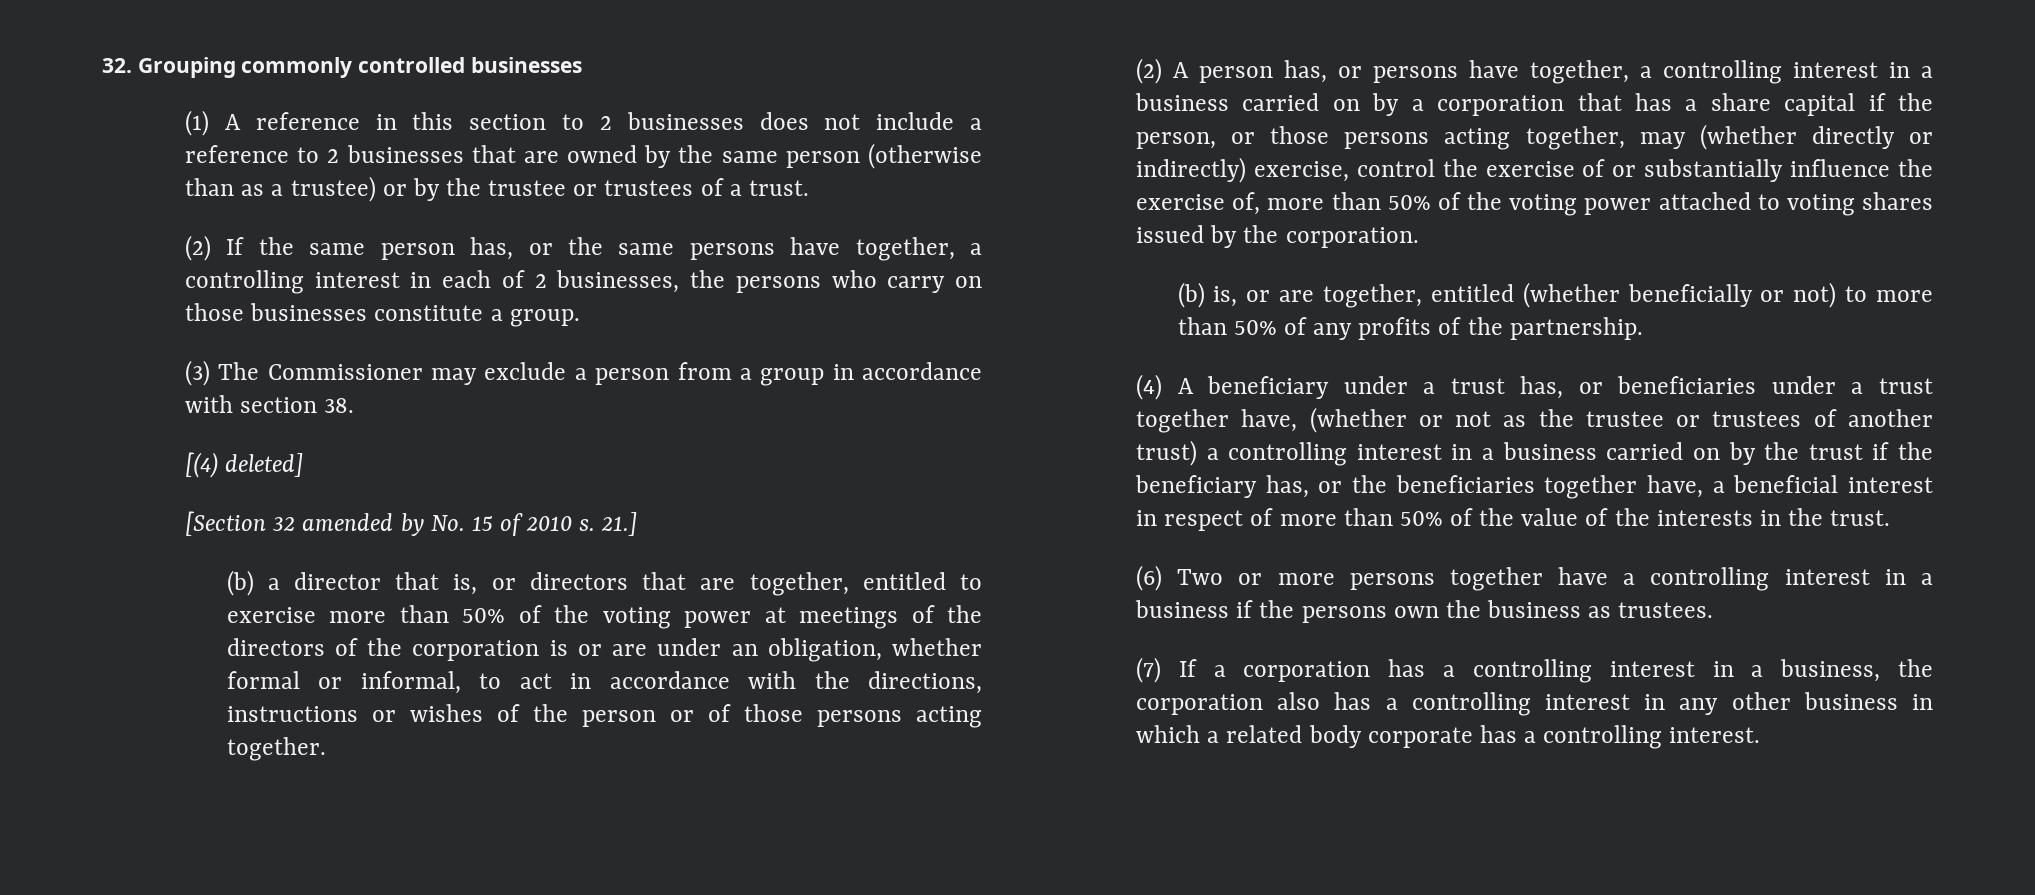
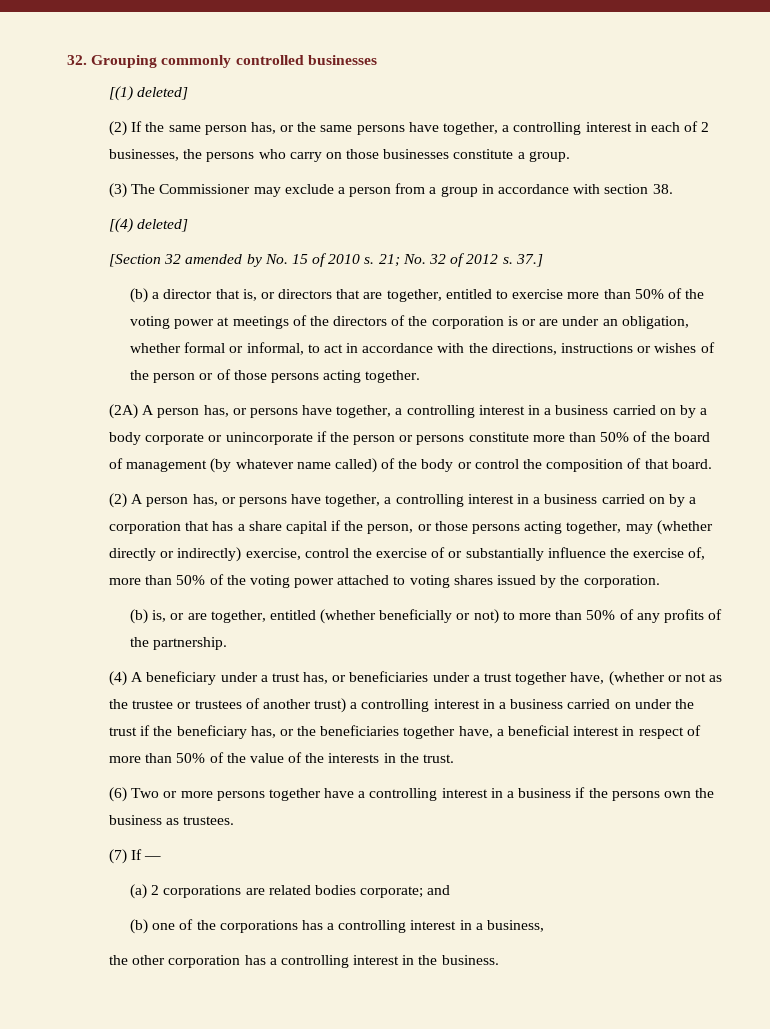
- (1) A reference in this section to 2 businesses does not include a reference to 2 businesses that are owned by the same person (otherwise than as a trustee) or by the trustee or trustees of a trust.
+ [(1) deleted]
- 21.]
+ 21; No. 32 of 2012 s. 37.]
+ (2A) A person has, or persons have together, a controlling interest in a business carried on by a body corporate or unincorporate if the person or persons constitute more than 50% of the board of management (by whatever name called) of the body or control the composition of that board.
- (4) A beneficiary under a trust has, or beneficiaries under a trust together have, (whether or not as the trustee or trustees of another trust) a controlling interest in a business carried on by the trust if the beneficiary has, or the beneficiaries together have, a beneficial interest in respect of more than 50% of the value of the interests in the trust.
+ (4) A beneficiary under a trust has, or beneficiaries under a trust together have, (whether or not as the trustee or trustees of another trust) a controlling interest in a business carried on under the trust if the beneficiary has, or the beneficiaries together have, a beneficial interest in respect of more than 50% of the value of the interests in the trust.
- (7) If a corporation has a controlling interest in a business, the corporation also has a controlling interest in any other business in which a related body corporate has a controlling interest.
+ (7) If —
+ (a) 2 corporations are related bodies corporate; and
+ (b) one of the corporations has a controlling interest in a business,
+ the other corporation has a controlling interest in the business.

